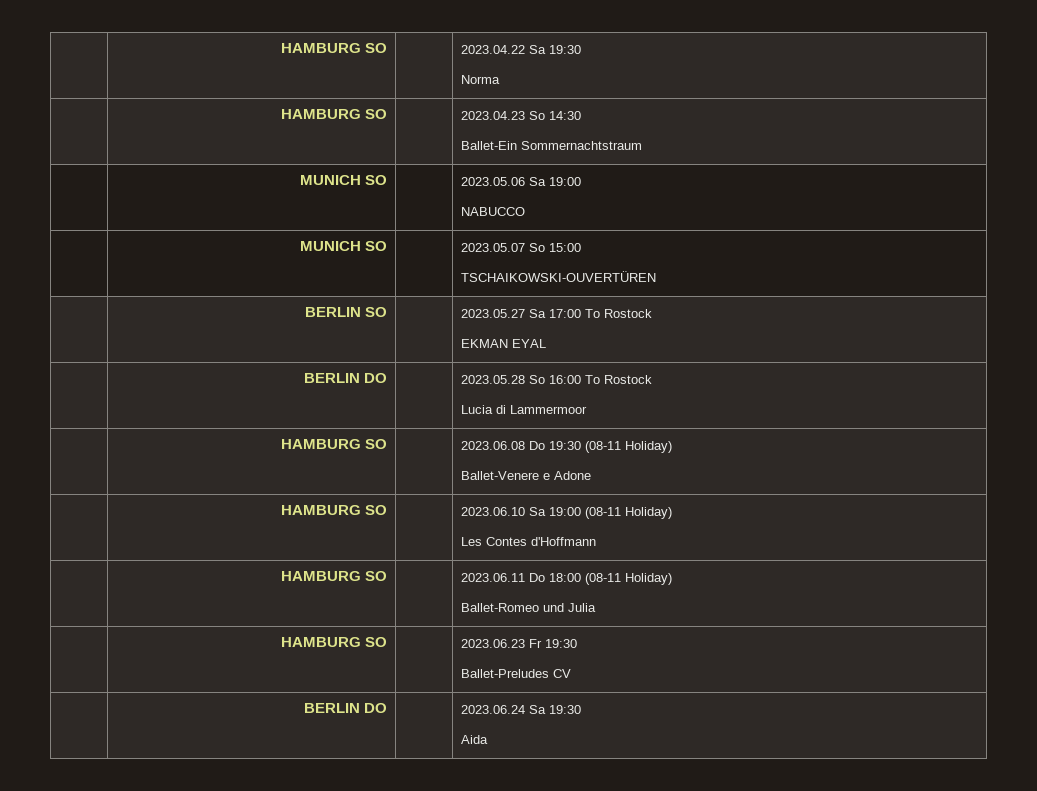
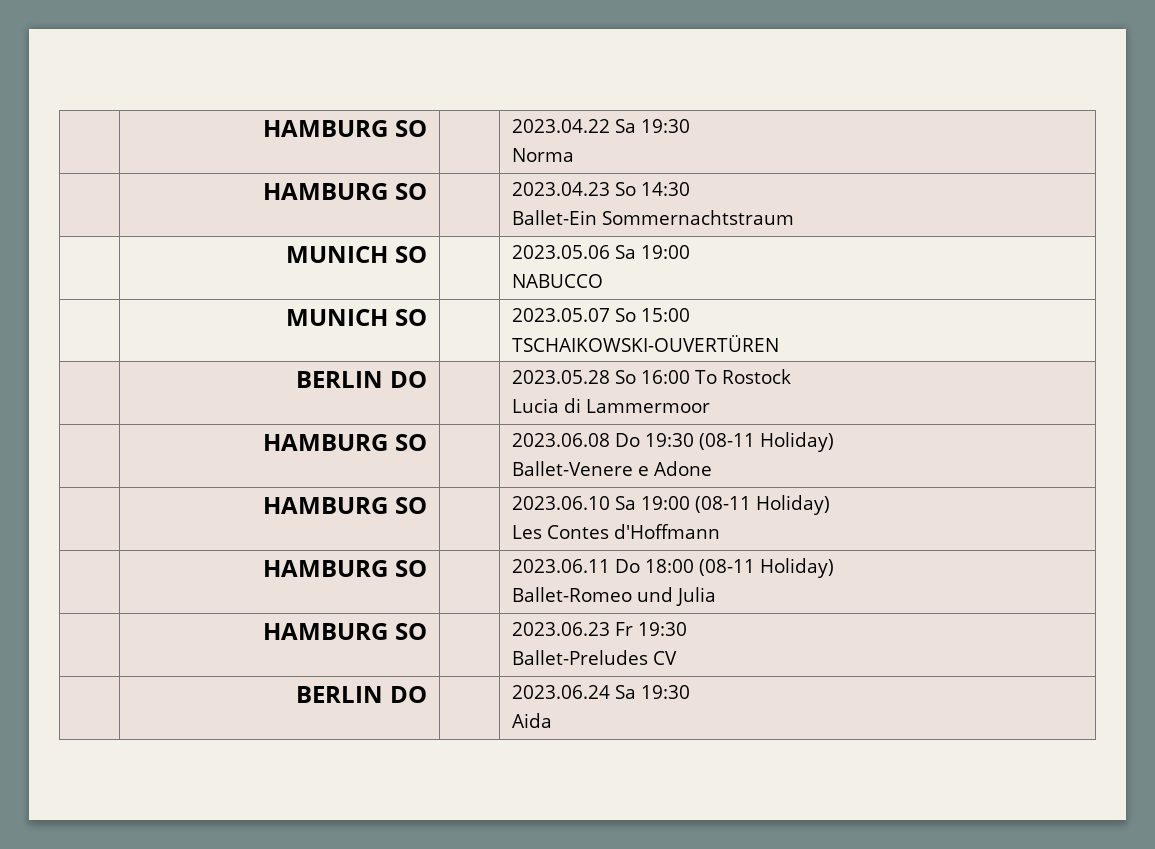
- | BERLIN SO | | 2023.05.27 Sa 17:00 To Rostock
- EKMAN EYAL

